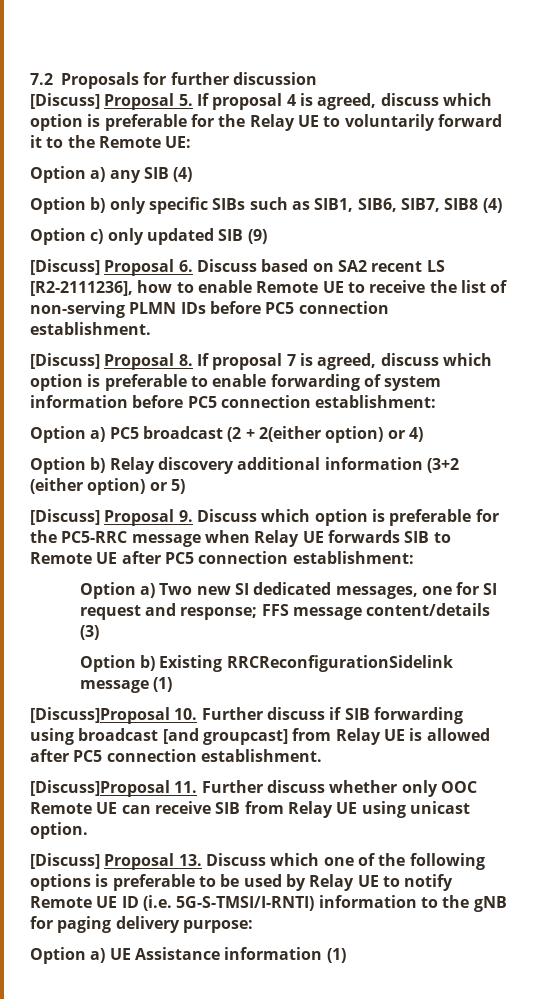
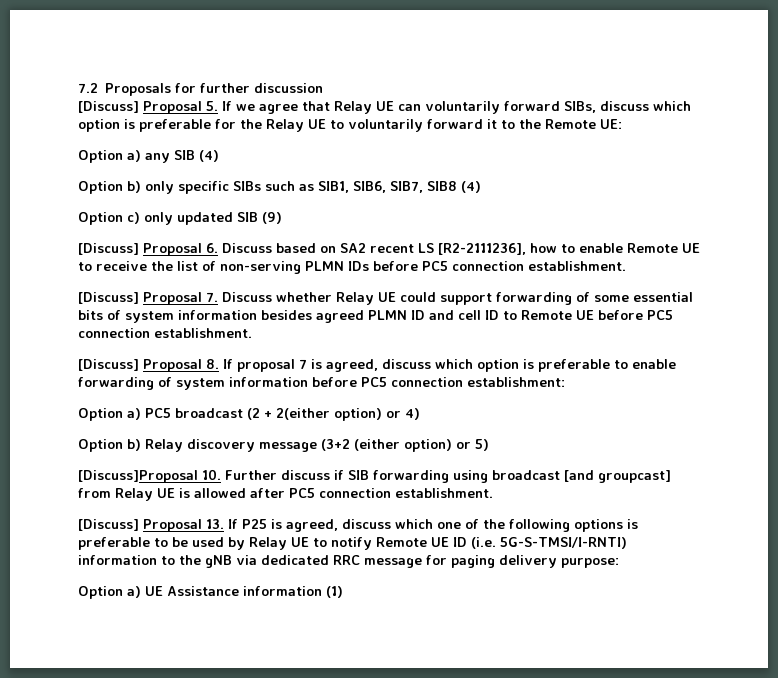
- [Discuss] Proposal 5. If proposal 4 is agreed, discuss which option is preferable for the Relay UE to voluntarily forward it to the Remote UE:
+ [Discuss] Proposal 5. If we agree that Relay UE can voluntarily forward SIBs, discuss which option is preferable for the Relay UE to voluntarily forward it to the Remote UE:
+ [Discuss] Proposal 7. Discuss whether Relay UE could support forwarding of some essential bits of system information besides agreed PLMN ID and cell ID to Remote UE before PC5 connection establishment.
- Option b) Relay discovery additional information (3+2 (either option) or 5)
+ Option b) Relay discovery message (3+2 (either option) or 5)
- [Discuss] Proposal 9. Discuss which option is preferable for the PC5-RRC message when Relay UE forwards SIB to Remote UE after PC5 connection establishment:
- Option a) Two new SI dedicated messages, one for SI request and response; FFS message content/details (3)
- Option b) Existing RRCReconfigurationSidelink message (1)
- [Discuss]Proposal 11. Further discuss whether only OOC Remote UE can receive SIB from Relay UE using unicast option.
- [Discuss] Proposal 13. Discuss which one of the following options is preferable to be used by Relay UE to notify Remote UE ID (i.e. 5G-S-TMSI/I-RNTI) information to the gNB for paging delivery purpose:
+ [Discuss] Proposal 13. If P25 is agreed, discuss which one of the following options is preferable to be used by Relay UE to notify Remote UE ID (i.e. 5G-S-TMSI/I-RNTI) information to the gNB via dedicated RRC message for paging delivery purpose:

